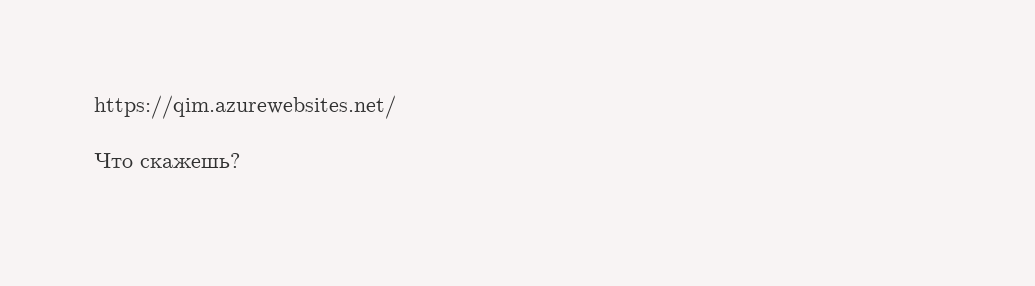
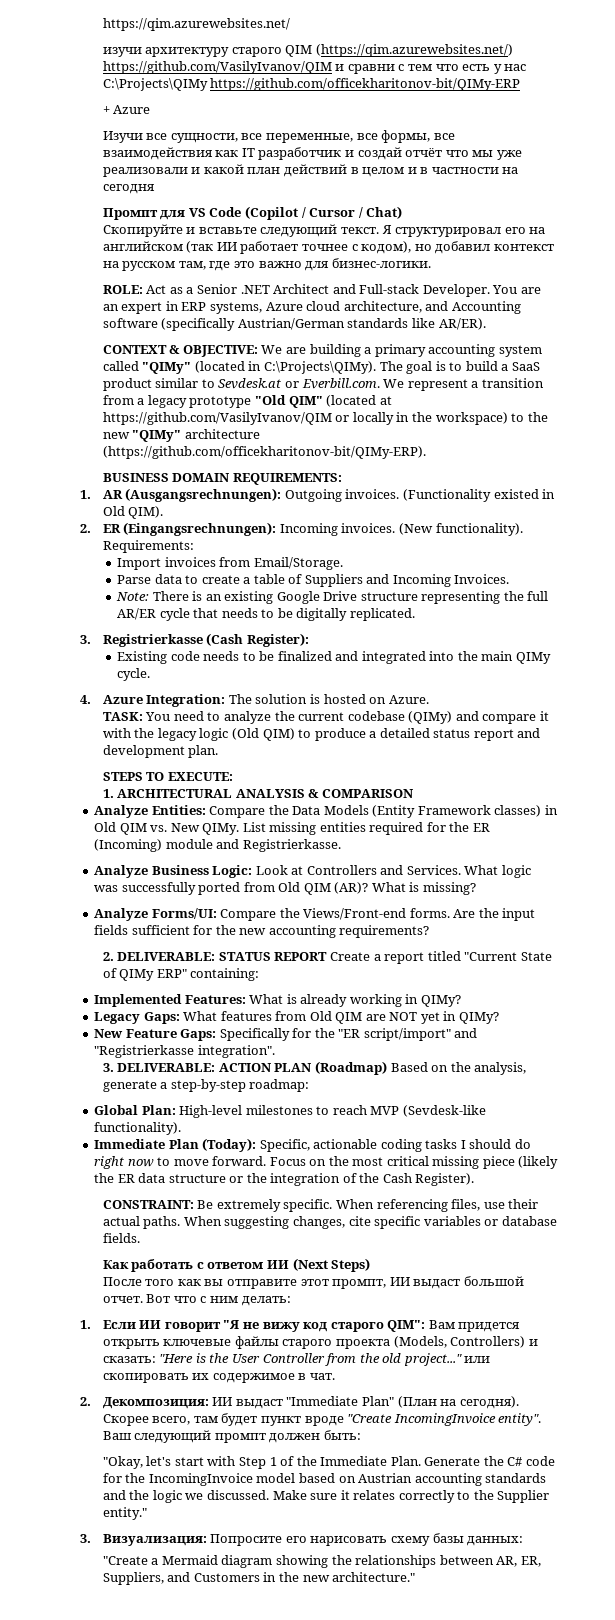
- Что скажешь?
+ изучи архитектуру старого QIM (https://qim.azurewebsites.net/) https://github.com/VasilyIvanov/QIM и сравни с тем что есть у нас C:\Projects\QIMy https://github.com/officekharitonov-bit/QIMy-ERP
+ + Azure
+ Изучи все сущности, все переменные, все формы, все взаимодействия как IT разработчик и создай отчёт что мы уже реализовали и какой план действий в целом и в частности на сегодня
+ Промпт для VS Code (Copilot / Cursor / Chat)
+ Скопируйте и вставьте следующий текст. Я структурировал его на английском (так ИИ работает точнее с кодом), но добавил контекст на русском там, где это важно для бизнес-логики.
+ ROLE: Act as a Senior .NET Architect and Full-stack Developer. You are an expert in ERP systems, Azure cloud architecture, and Accounting software (specifically Austrian/German standards like AR/ER).
+ CONTEXT & OBJECTIVE: We are building a primary accounting system called "QIMy" (located in C:\Projects\QIMy). The goal is to build a SaaS product similar to Sevdesk.at or Everbill.com. We represent a transition from a legacy prototype "Old QIM" (located at https://github.com/VasilyIvanov/QIM or locally in the workspace) to the new "QIMy" architecture (https://github.com/officekharitonov-bit/QIMy-ERP).
+ BUSINESS DOMAIN REQUIREMENTS:
+ 1. AR (Ausgangsrechnungen): Outgoing invoices. (Functionality existed in Old QIM).
+ 2. ER (Eingangsrechnungen): Incoming invoices. (New functionality). Requirements:
+ Import invoices from Email/Storage.
+ Parse data to create a table of Suppliers and Incoming Invoices.
+ Note: There is an existing Google Drive structure representing the full AR/ER cycle that needs to be digitally replicated.
+ 3. Registrierkasse (Cash Register):
+ Existing code needs to be finalized and integrated into the main QIMy cycle.
+ 4. Azure Integration: The solution is hosted on Azure.
+ TASK: You need to analyze the current codebase (QIMy) and compare it with the legacy logic (Old QIM) to produce a detailed status report and development plan.
+ STEPS TO EXECUTE:
+ 1. ARCHITECTURAL ANALYSIS & COMPARISON
+ Analyze Entities: Compare the Data Models (Entity Framework classes) in Old QIM vs. New QIMy. List missing entities required for the ER (Incoming) module and Registrierkasse.
+ Analyze Business Logic: Look at Controllers and Services. What logic was successfully ported from Old QIM (AR)? What is missing?
+ Analyze Forms/UI: Compare the Views/Front-end forms. Are the input fields sufficient for the new accounting requirements?
+ 2. DELIVERABLE: STATUS REPORT Create a report titled "Current State of QIMy ERP" containing:
+ Implemented Features: What is already working in QIMy?
+ Legacy Gaps: What features from Old QIM are NOT yet in QIMy?
+ New Feature Gaps: Specifically for the "ER script/import" and "Registrierkasse integration".
+ 3. DELIVERABLE: ACTION PLAN (Roadmap) Based on the analysis, generate a step-by-step roadmap:
+ Global Plan: High-level milestones to reach MVP (Sevdesk-like functionality).
+ Immediate Plan (Today): Specific, actionable coding tasks I should do right now to move forward. Focus on the most critical missing piece (likely the ER data structure or the integration of the Cash Register).
+ CONSTRAINT: Be extremely specific. When referencing files, use their actual paths. When suggesting changes, cite specific variables or database fields.
+ Как работать с ответом ИИ (Next Steps)
+ После того как вы отправите этот промпт, ИИ выдаст большой отчет. Вот что с ним делать:
+ 1. Если ИИ говорит "Я не вижу код старого QIM": Вам придется открыть ключевые файлы старого проекта (Models, Controllers) и сказать: "Here is the User Controller from the old project..." или скопировать их содержимое в чат.
+ 2. Декомпозиция: ИИ выдаст "Immediate Plan" (План на сегодня). Скорее всего, там будет пункт вроде "Create IncomingInvoice entity". Ваш следующий промпт должен быть:
+ "Okay, let's start with Step 1 of the Immediate Plan. Generate the C# code for the IncomingInvoice model based on Austrian accounting standards and the logic we discussed. Make sure it relates correctly to the Supplier entity."
+ 3. Визуализация: Попросите его нарисовать схему базы данных:
+ "Create a Mermaid diagram showing the relationships between AR, ER, Suppliers, and Customers in the new architecture."

